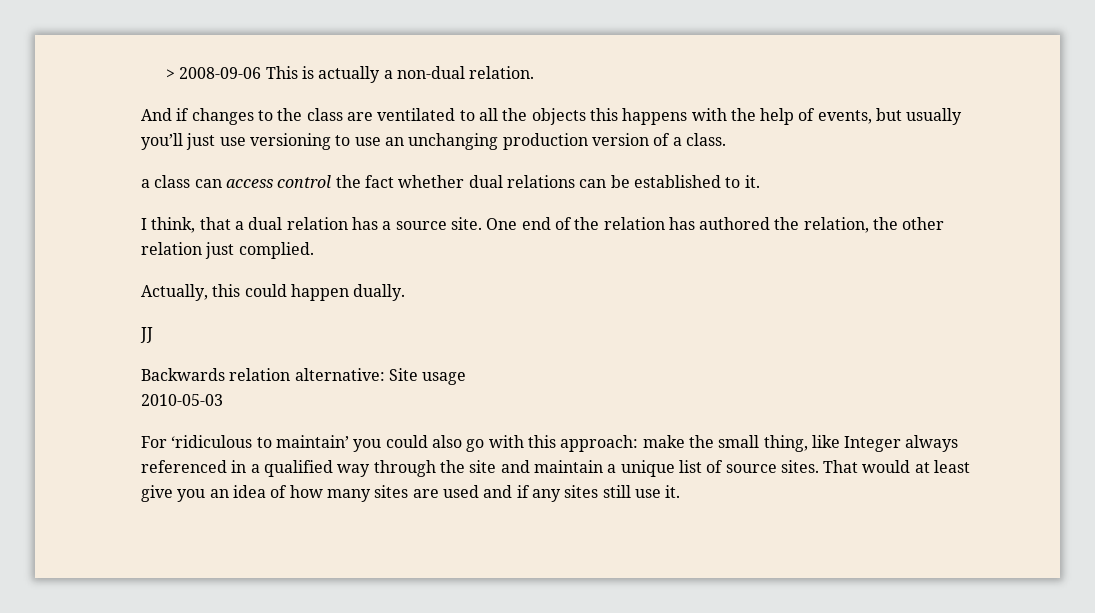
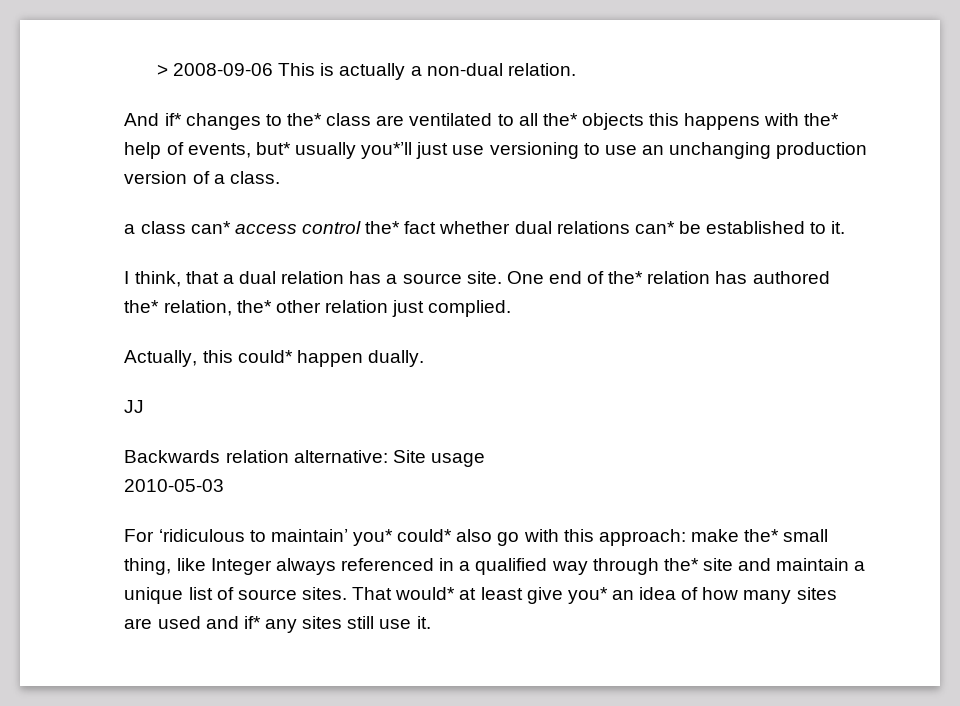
- And if changes to the class are ventilated to all the objects this happens with the help of events, but usually you’ll just use versioning to use an unchanging production version of a class.
+ And if* changes to the* class are ventilated to all the* objects this happens with the* help of events, but* usually you*’ll just use versioning to use an unchanging production version of a class.
- a class can access control the fact whether dual relations can be established to it.
+ a class can* access control the* fact whether dual relations can* be established to it.
- One end of the relation has authored the relation, the other relation just complied.
+ One end of the* relation has authored the* relation, the* other relation just complied.
- Actually, this could happen dually.
+ Actually, this could* happen dually.
- For ‘ridiculous to maintain’ you could also go with this approach: make the small thing, like Integer always referenced in a qualified way through the site and maintain a unique list of source sites.
+ For ‘ridiculous to maintain’ you* could* also go with this approach: make the* small thing, like Integer always referenced in a qualified way through the* site and maintain a unique list of source sites.
- That would at least give you an idea of how many sites are used and if any sites still use it.
+ That would* at least give you* an idea of how many sites are used and if* any sites still use it.

